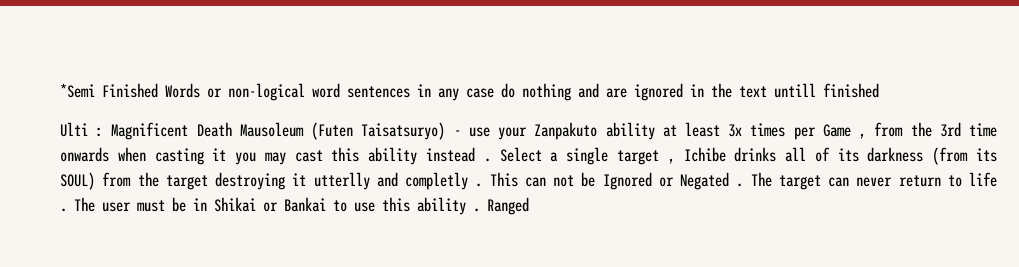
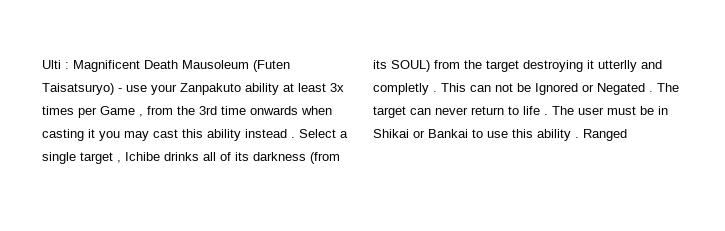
- *Semi Finished Words or non-logical word sentences in any case do nothing and are ignored in the text untill finished

